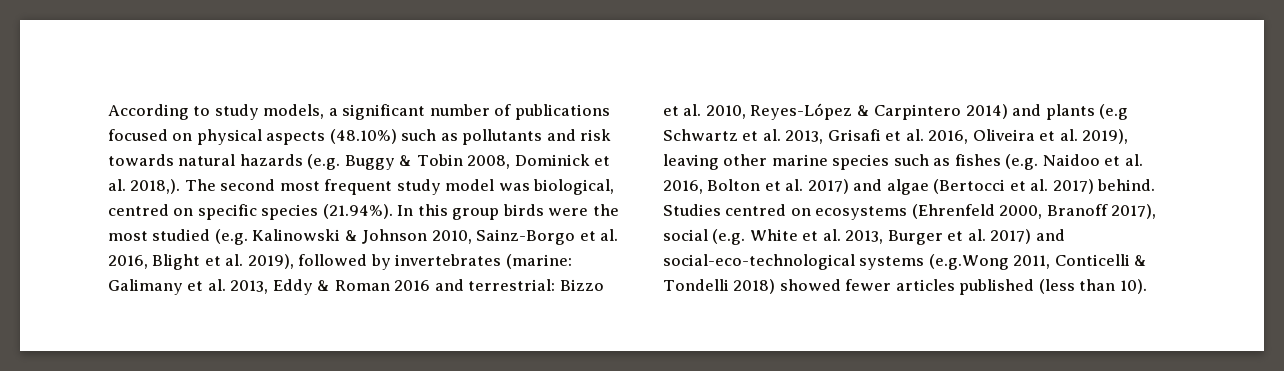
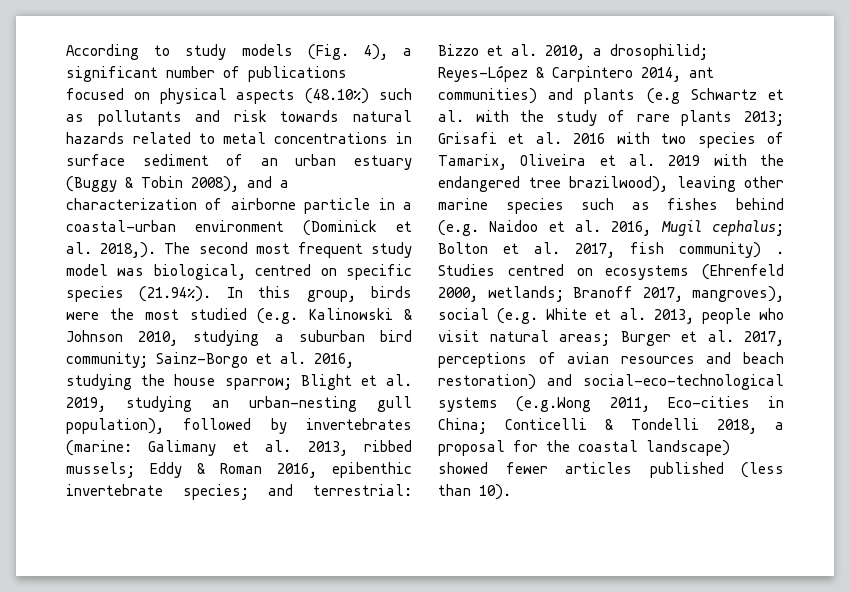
- According to study models, a significant number of publications focused on physical aspects (48.10%) such as pollutants and risk towards natural hazards (e.g. Buggy & Tobin 2008, Dominick et al. 2018,).
+ According to study models (Fig. 4), a significant number of publications focused on physical aspects (48.10%) such as pollutants and risk towards natural hazards related to metal concentrations in surface sediment of an urban estuary (Buggy & Tobin 2008), and a characterization of airborne particle in a coastal-urban environment (Dominick et al. 2018,).
- The second most frequent study model was biological, centred on specific species (21.94%). In this group birds were the most studied (e.g. Kalinowski & Johnson 2010, Sainz-Borgo et al. 2016, Blight et al. 2019), followed by invertebrates (marine:
+ The second most frequent study model was biological, centred on specific species (21.94%). In this group, birds were the most studied (e.g. Kalinowski & Johnson 2010, studying a suburban bird community; Sainz-Borgo et al. 2016, studying the house sparrow; Blight et al. 2019, studying an urban-nesting gull population), followed by invertebrates (marine:
- Galimany et al. 2013, Eddy & Roman 2016 and terrestrial:
+ Galimany et al. 2013, ribbed mussels; Eddy & Roman 2016, epibenthic invertebrate species; and terrestrial:
- Bizzo et al. 2010, Reyes-López & Carpintero 2014) and plants (e.g Schwartz et al. 2013, Grisafi et al. 2016, Oliveira et al. 2019), leaving other marine species such as fishes (e.g. Naidoo et al. 2016, Bolton et al. 2017) and algae (Bertocci et al. 2017) behind.
+ Bizzo et al. 2010, a drosophilid; Reyes-López & Carpintero 2014, ant communities) and plants (e.g Schwartz et al. with the study of rare plants 2013; Grisafi et al. 2016 with two species of Tamarix, Oliveira et al. 2019 with the endangered tree brazilwood), leaving other marine species such as fishes behind (e.g. Naidoo et al. 2016, Mugil cephalus; Bolton et al. 2017, fish community) .
- Studies centred on ecosystems (Ehrenfeld 2000, Branoff 2017), social (e.g. White et al. 2013, Burger et al. 2017) and social-eco-technological systems (e.g.Wong 2011, Conticelli & Tondelli 2018) showed fewer articles published (less than 10).
+ Studies centred on ecosystems (Ehrenfeld 2000, wetlands; Branoff 2017, mangroves), social (e.g. White et al. 2013, people who visit natural areas; Burger et al. 2017, perceptions of avian resources and beach restoration) and social-eco-technological systems (e.g.Wong 2011, Eco-cities in China; Conticelli & Tondelli 2018, a proposal for the coastal landscape) showed fewer articles published (less than 10).

